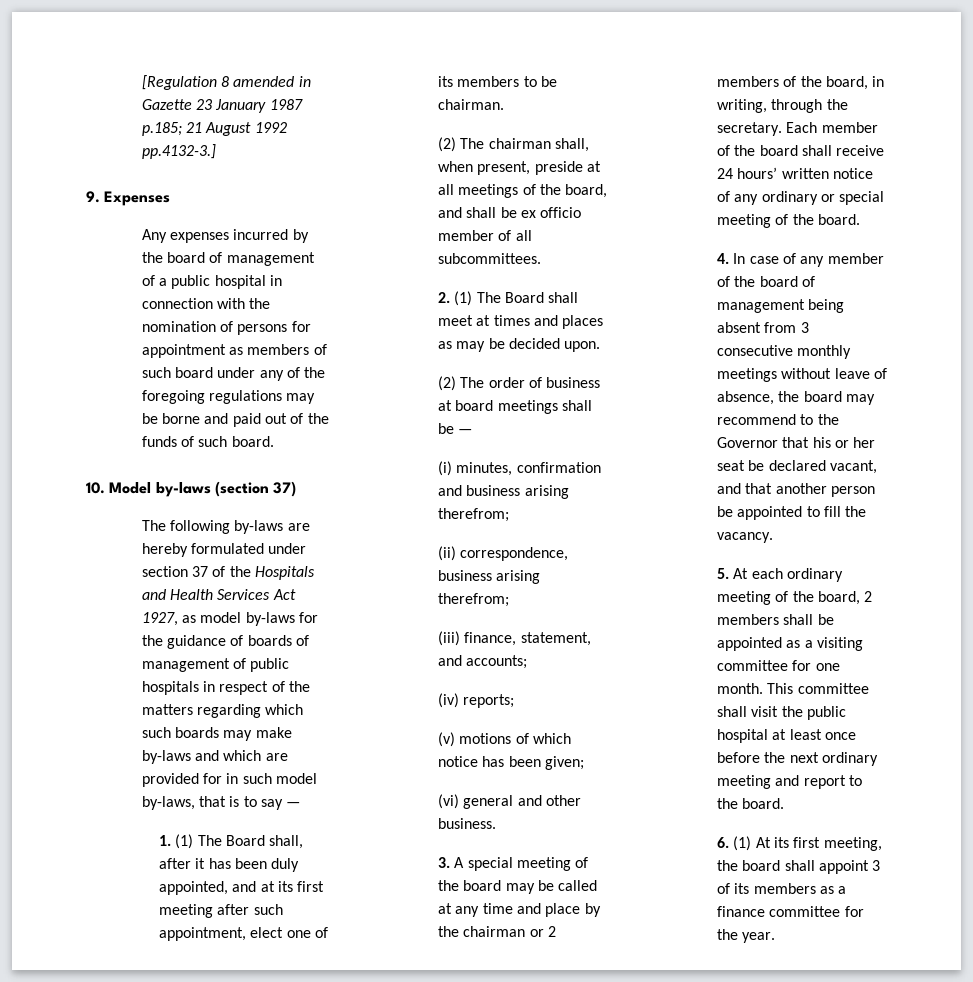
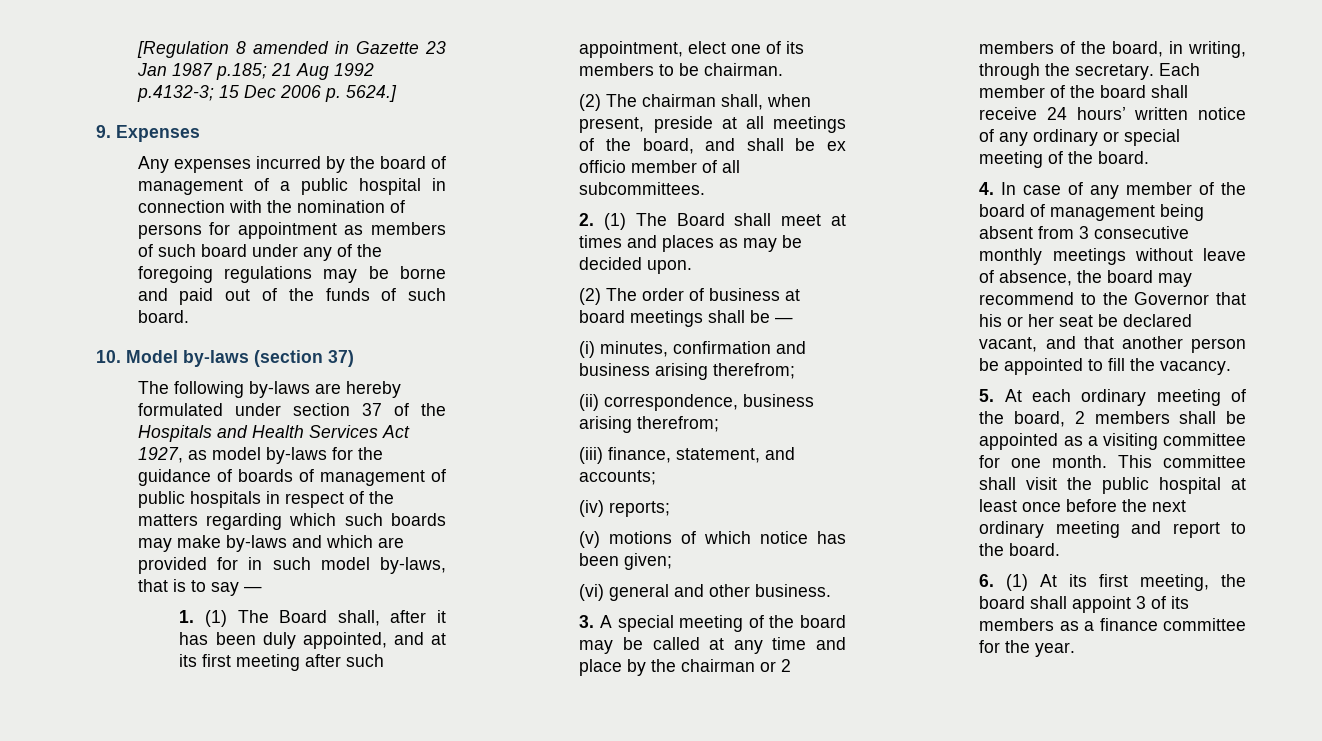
- [Regulation 8 amended in Gazette 23 January 1987 p.185; 21 August 1992 pp.4132-3.]
+ [Regulation 8 amended in Gazette 23 Jan 1987 p.185; 21 Aug 1992 p.4132-3; 15 Dec 2006 p. 5624.]

